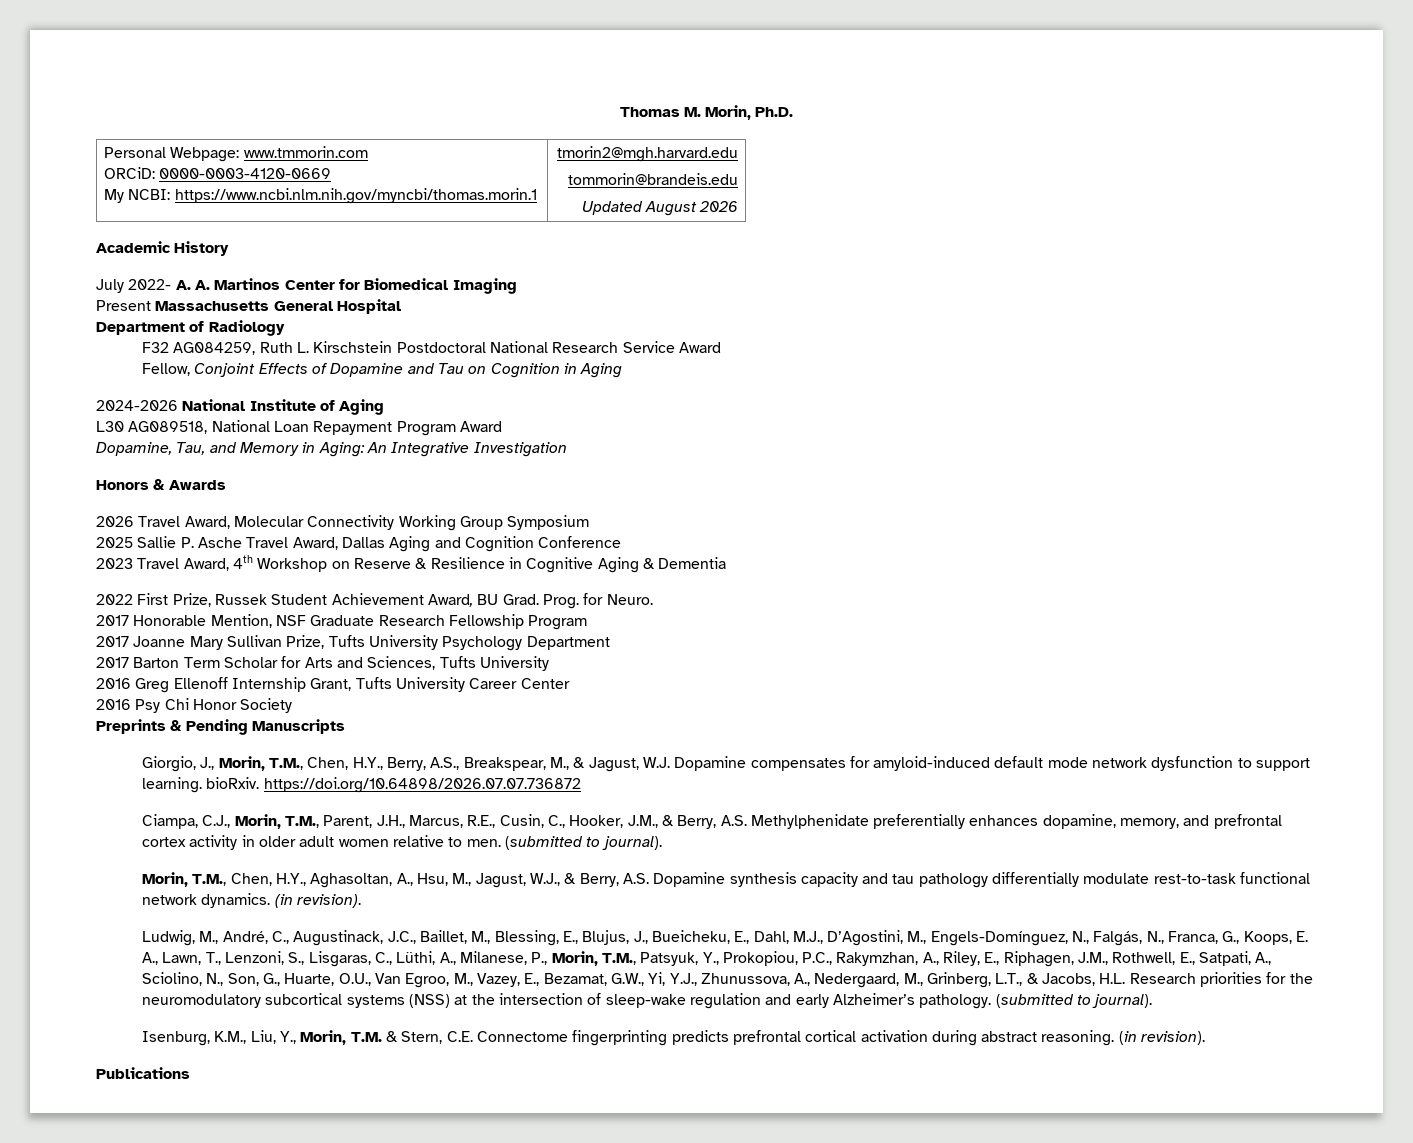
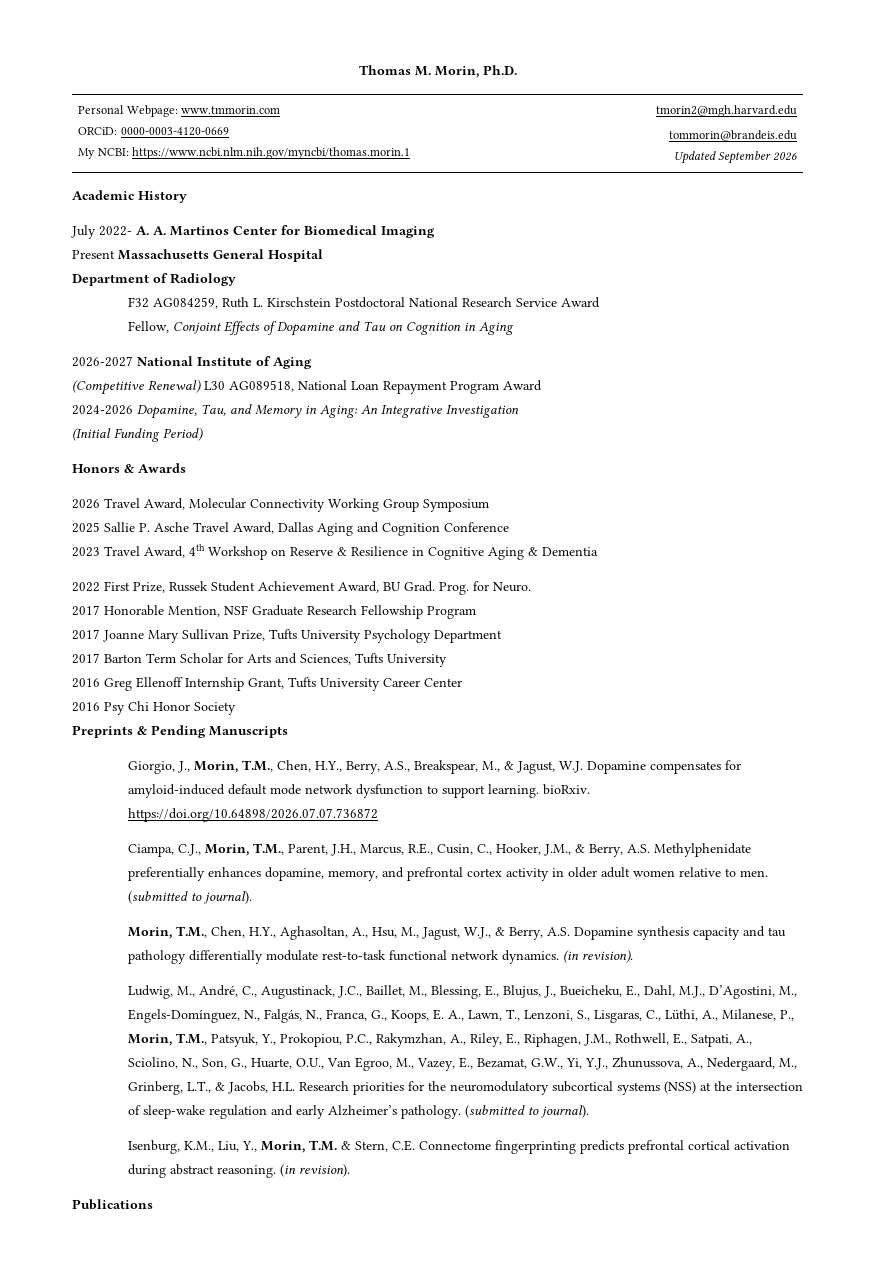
  Personal Webpage: www.tmmorin.com
  ORCiD: 0000-0003-4120-0669
  My NCBI: https://www.ncbi.nlm.nih.gov/myncbi/thomas.morin.1 | tmorin2@mgh.harvard.edu
  tommorin@brandeis.edu
- Updated August 2026
+ Updated September 2026
- 2024-2026 National Institute of Aging
+ 2026-2027 National Institute of Aging
- L30 AG089518, National Loan Repayment Program Award
+ (Competitive Renewal) L30 AG089518, National Loan Repayment Program Award
- Dopamine, Tau, and Memory in Aging: An Integrative Investigation
+ 2024-2026 Dopamine, Tau, and Memory in Aging: An Integrative Investigation
+ (Initial Funding Period)

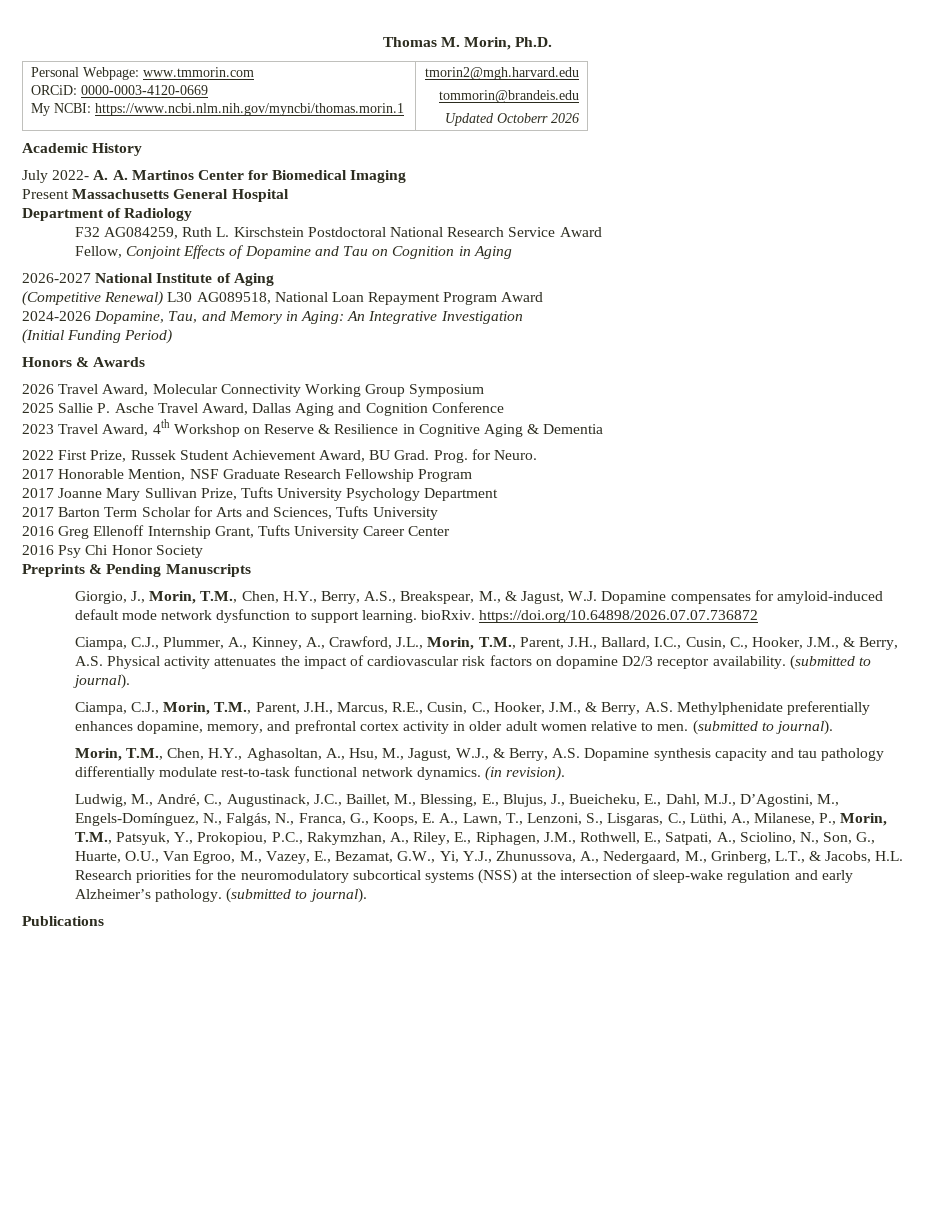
  Personal Webpage: www.tmmorin.com
  ORCiD: 0000-0003-4120-0669
  My NCBI: https://www.ncbi.nlm.nih.gov/myncbi/thomas.morin.1 | tmorin2@mgh.harvard.edu
  tommorin@brandeis.edu
- Updated September 2026
+ Updated Octoberr 2026
+ Ciampa, C.J., Plummer, A., Kinney, A., Crawford, J.L., Morin, T.M., Parent, J.H., Ballard, I.C., Cusin, C., Hooker, J.M., & Berry, A.S. Physical activity attenuates the impact of cardiovascular risk factors on dopamine D2/3 receptor availability. (submitted to journal).
- Isenburg, K.M., Liu, Y., Morin, T.M. & Stern, C.E. Connectome fingerprinting predicts prefrontal cortical activation during abstract reasoning. (in revision).

